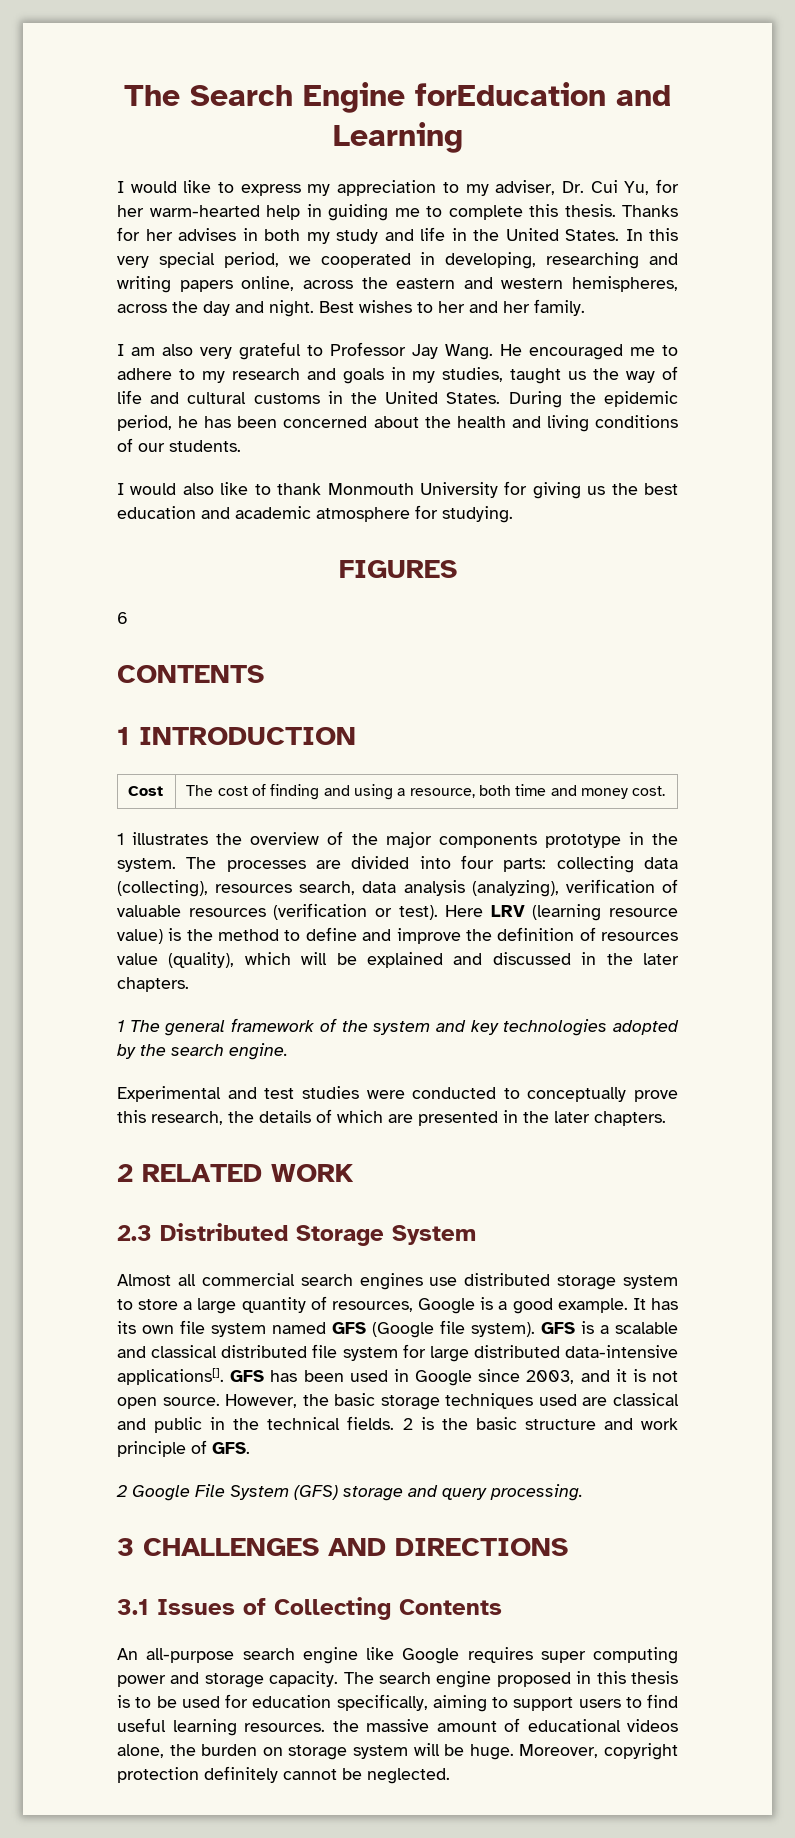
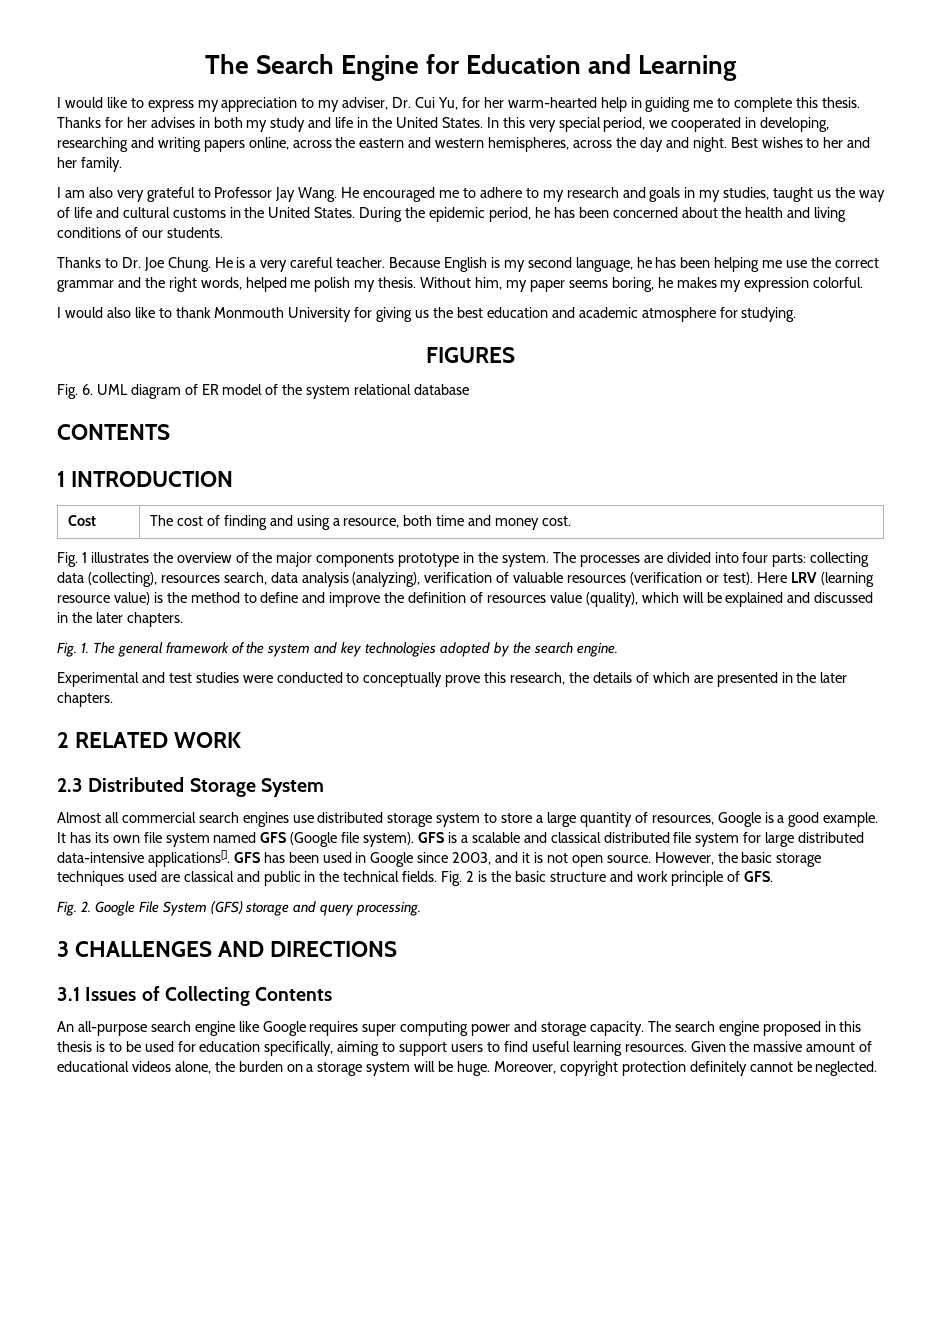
- The Search Engine forEducation and Learning
+ The Search Engine for Education and Learning
+ Thanks to Dr. Joe Chung. He is a very careful teacher. Because English is my second language, he has been helping me use the correct grammar and the right words, helped me polish my thesis. Without him, my paper seems boring, he makes my expression colorful.
- 6
+ Fig. 6. UML diagram of ER model of the system relational database
- 1 illustrates the overview of the major components prototype in the system.
+ Fig. 1 illustrates the overview of the major components prototype in the system.
- 1 The general framework of the system and key technologies adopted by the search engine.
+ Fig. 1. The general framework of the system and key technologies adopted by the search engine.
- 2 is the basic structure and work principle of GFS.
+ Fig. 2 is the basic structure and work principle of GFS.
- 2 Google File System (GFS) storage and query processing.
+ Fig. 2. Google File System (GFS) storage and query processing.
- The search engine proposed in this thesis is to be used for education specifically, aiming to support users to find useful learning resources. the massive amount of educational videos alone, the burden on storage system will be huge.
+ The search engine proposed in this thesis is to be used for education specifically, aiming to support users to find useful learning resources. Given the massive amount of educational videos alone, the burden on a storage system will be huge.

